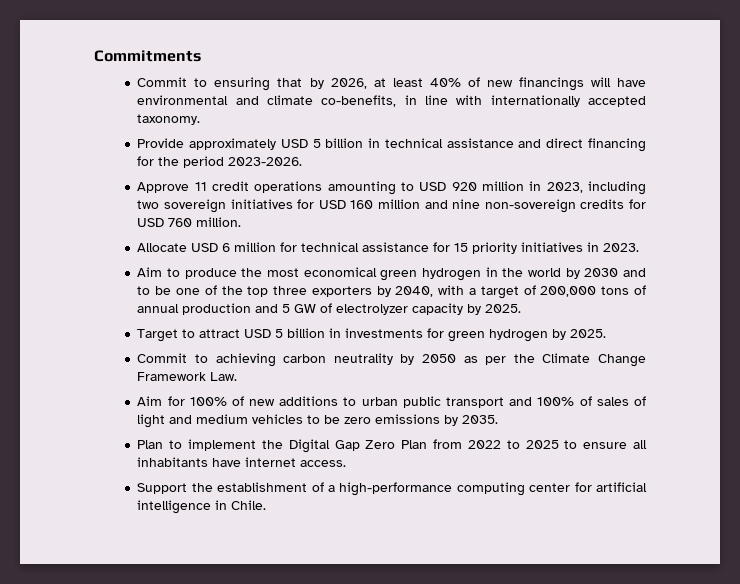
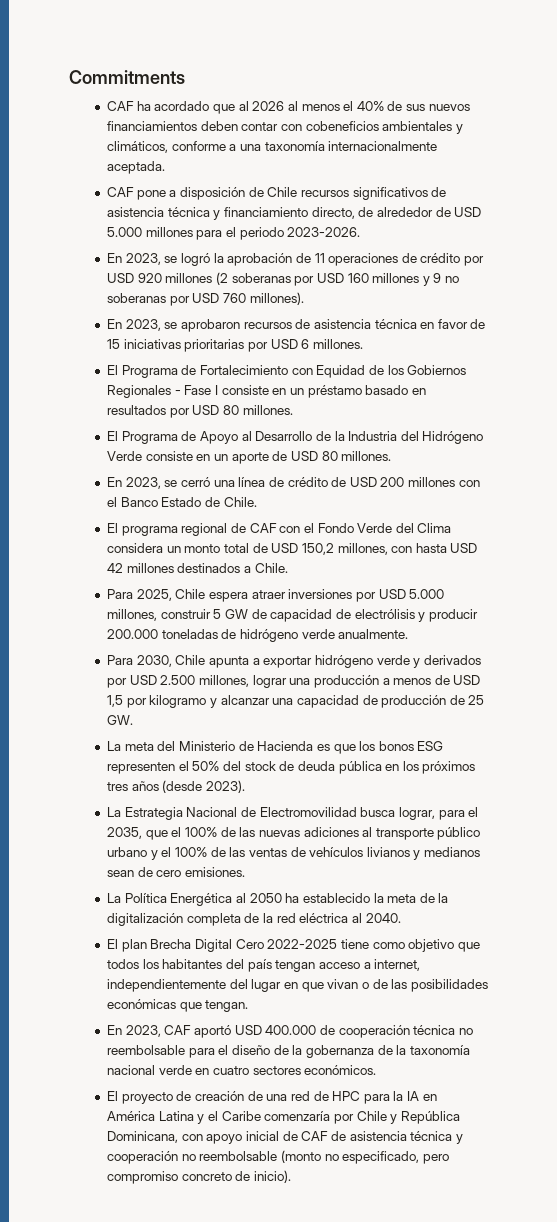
- Commit to ensuring that by 2026, at least 40% of new financings will have environmental and climate co-benefits, in line with internationally accepted taxonomy.
- Provide approximately USD 5 billion in technical assistance and direct financing for the period 2023-2026.
- Approve 11 credit operations amounting to USD 920 million in 2023, including two sovereign initiatives for USD 160 million and nine non-sovereign credits for USD 760 million.
- Allocate USD 6 million for technical assistance for 15 priority initiatives in 2023.
- Aim to produce the most economical green hydrogen in the world by 2030 and to be one of the top three exporters by 2040, with a target of 200,000 tons of annual production and 5 GW of electrolyzer capacity by 2025.
- Target to attract USD 5 billion in investments for green hydrogen by 2025.
- Commit to achieving carbon neutrality by 2050 as per the Climate Change Framework Law.
- Aim for 100% of new additions to urban public transport and 100% of sales of light and medium vehicles to be zero emissions by 2035.
- Plan to implement the Digital Gap Zero Plan from 2022 to 2025 to ensure all inhabitants have internet access.
- Support the establishment of a high-performance computing center for artificial intelligence in Chile.
+ CAF ha acordado que al 2026 al menos el 40% de sus nuevos financiamientos deben contar con cobeneficios ambientales y climáticos, conforme a una taxonomía internacionalmente aceptada.
+ CAF pone a disposición de Chile recursos significativos de asistencia técnica y financiamiento directo, de alrededor de USD 5.000 millones para el periodo 2023-2026.
+ En 2023, se logró la aprobación de 11 operaciones de crédito por USD 920 millones (2 soberanas por USD 160 millones y 9 no soberanas por USD 760 millones).
+ En 2023, se aprobaron recursos de asistencia técnica en favor de 15 iniciativas prioritarias por USD 6 millones.
+ El Programa de Fortalecimiento con Equidad de los Gobiernos Regionales - Fase I consiste en un préstamo basado en resultados por USD 80 millones.
+ El Programa de Apoyo al Desarrollo de la Industria del Hidrógeno Verde consiste en un aporte de USD 80 millones.
+ En 2023, se cerró una línea de crédito de USD 200 millones con el Banco Estado de Chile.
+ El programa regional de CAF con el Fondo Verde del Clima considera un monto total de USD 150,2 millones, con hasta USD 42 millones destinados a Chile.
+ Para 2025, Chile espera atraer inversiones por USD 5.000 millones, construir 5 GW de capacidad de electrólisis y producir 200.000 toneladas de hidrógeno verde anualmente.
+ Para 2030, Chile apunta a exportar hidrógeno verde y derivados por USD 2.500 millones, lograr una producción a menos de USD 1,5 por kilogramo y alcanzar una capacidad de producción de 25 GW.
+ La meta del Ministerio de Hacienda es que los bonos ESG representen el 50% del stock de deuda pública en los próximos tres años (desde 2023).
+ La Estrategia Nacional de Electromovilidad busca lograr, para el 2035, que el 100% de las nuevas adiciones al transporte público urbano y el 100% de las ventas de vehículos livianos y medianos sean de cero emisiones.
+ La Política Energética al 2050 ha establecido la meta de la digitalización completa de la red eléctrica al 2040.
+ El plan Brecha Digital Cero 2022-2025 tiene como objetivo que todos los habitantes del país tengan acceso a internet, independientemente del lugar en que vivan o de las posibilidades económicas que tengan.
+ En 2023, CAF aportó USD 400.000 de cooperación técnica no reembolsable para el diseño de la gobernanza de la taxonomía nacional verde en cuatro sectores económicos.
+ El proyecto de creación de una red de HPC para la IA en América Latina y el Caribe comenzaría por Chile y República Dominicana, con apoyo inicial de CAF de asistencia técnica y cooperación no reembolsable (monto no especificado, pero compromiso concreto de inicio).

